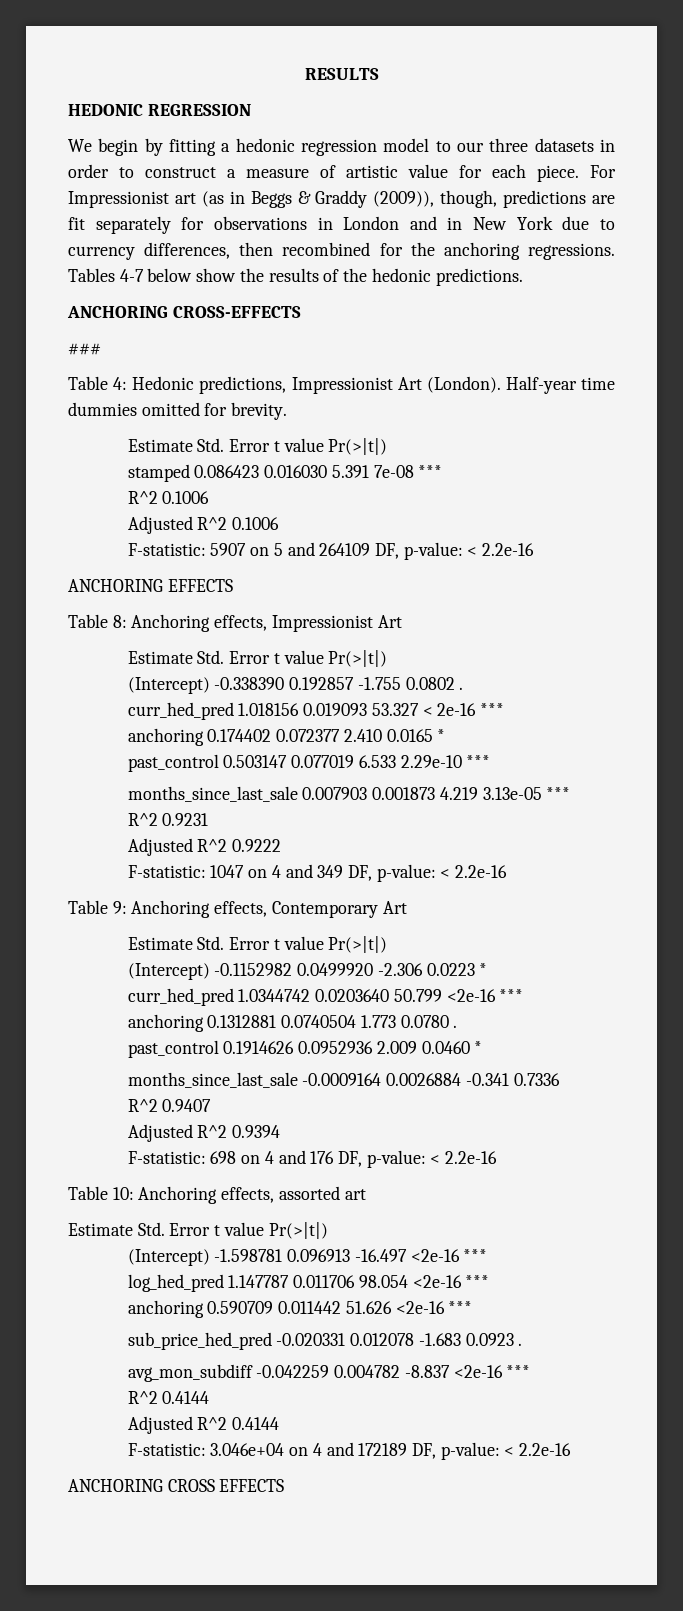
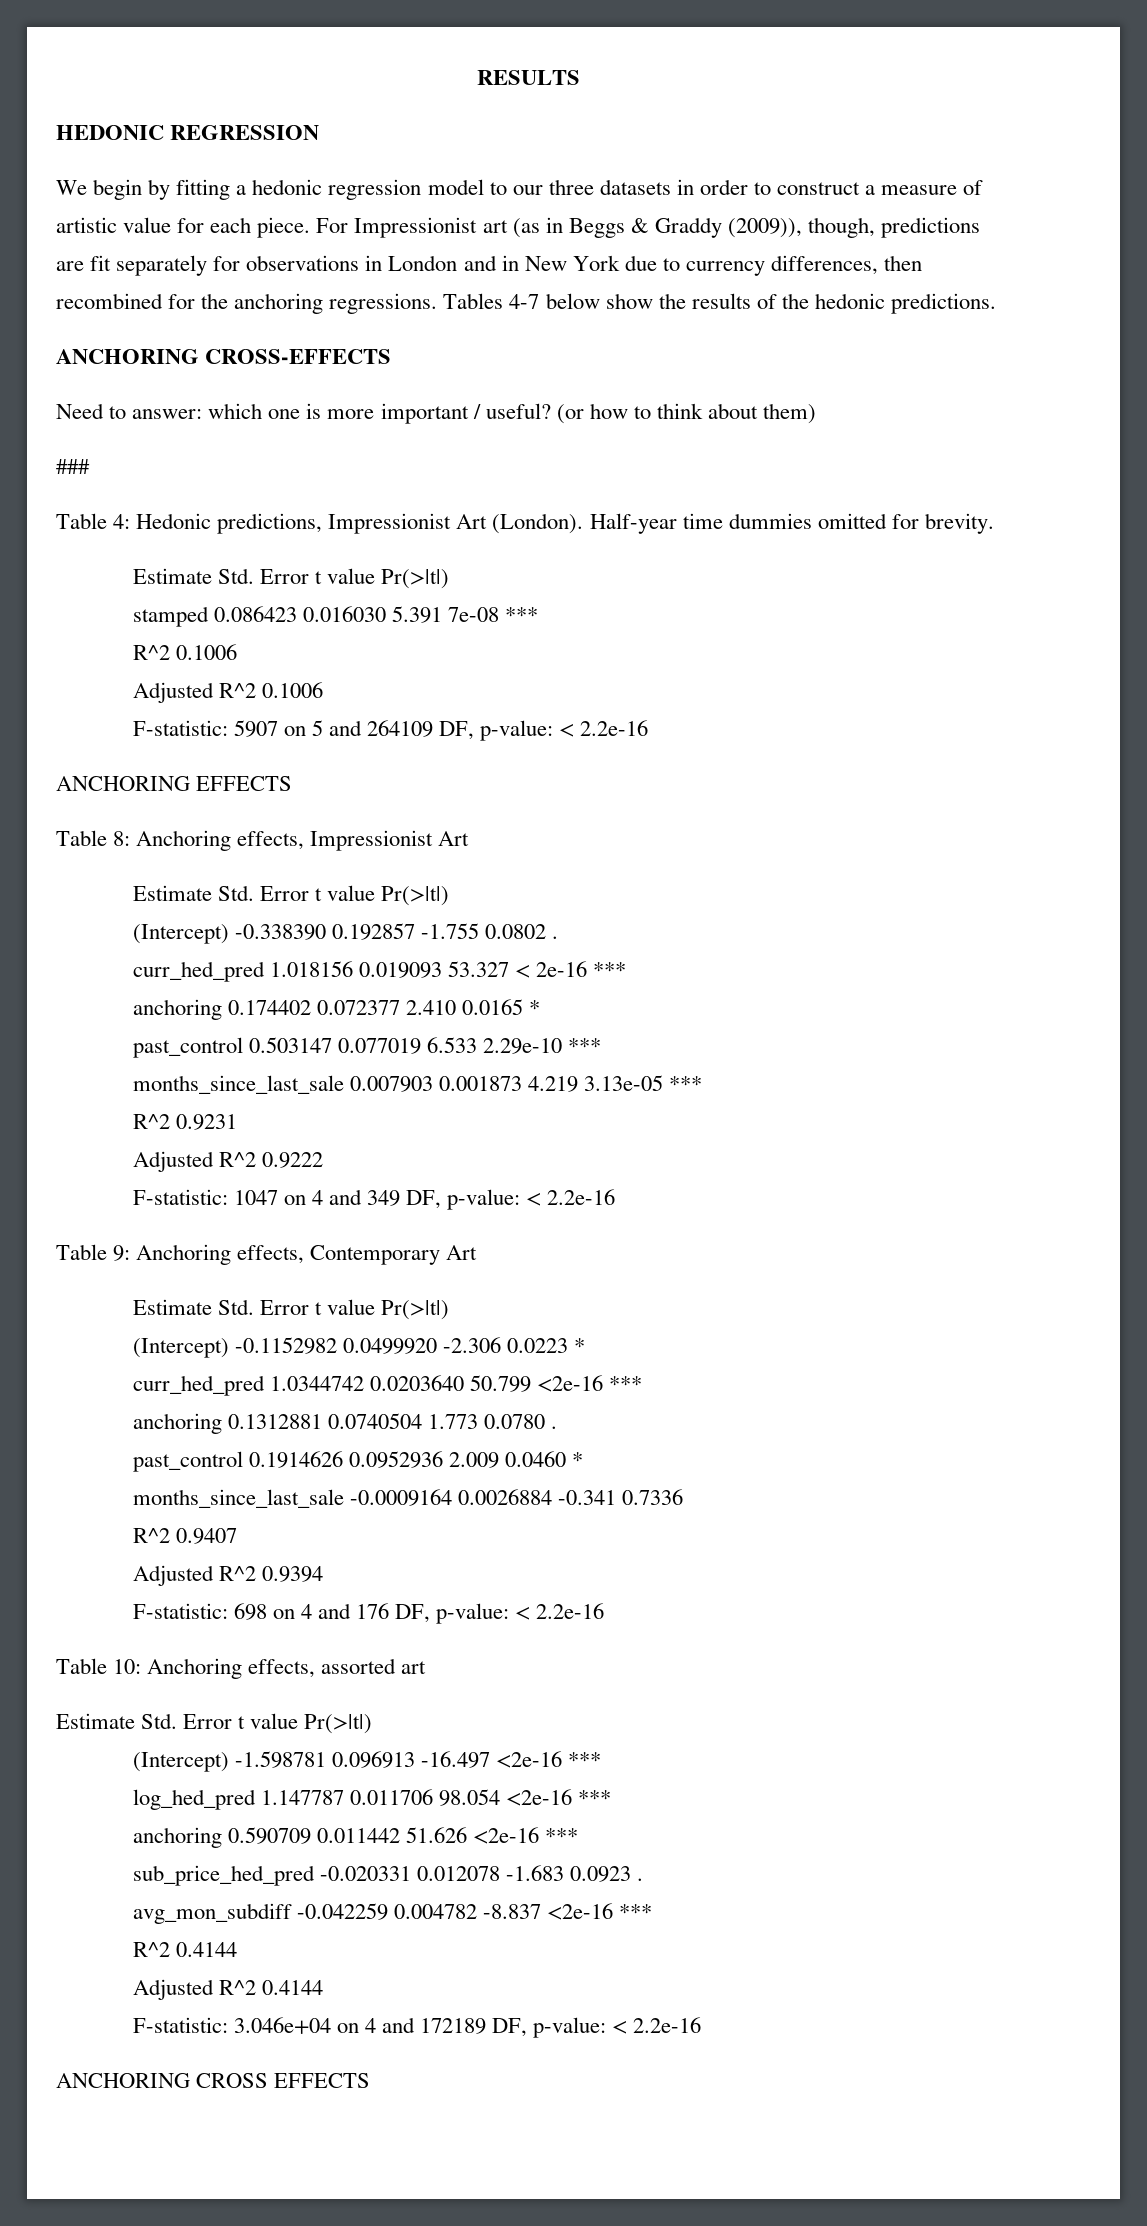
+ Need to answer: which one is more important / useful? (or how to think about them)

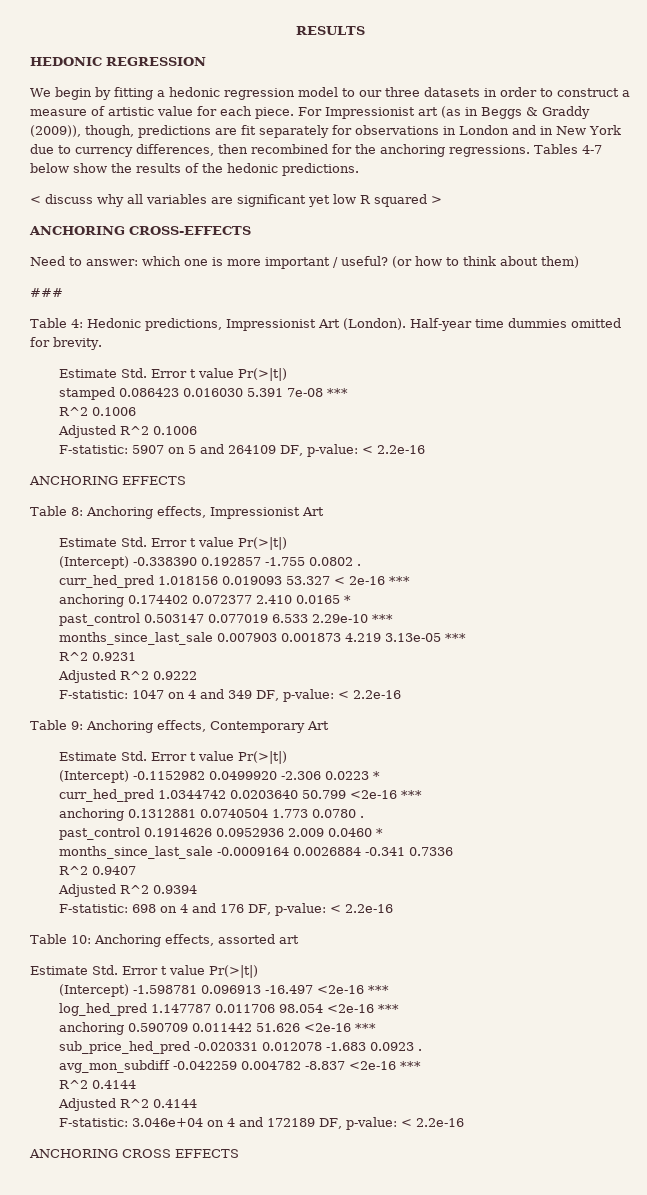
+ < discuss why all variables are significant yet low R squared >

